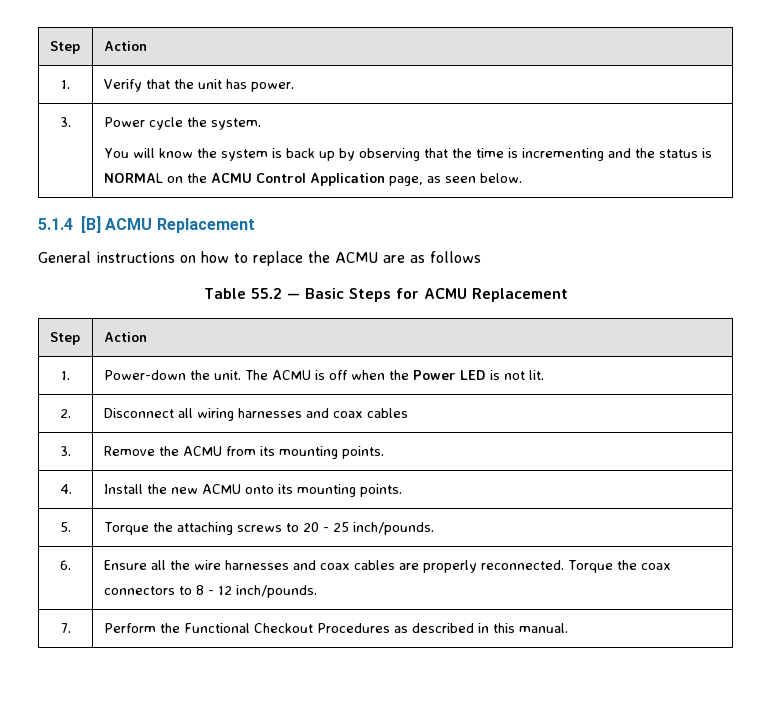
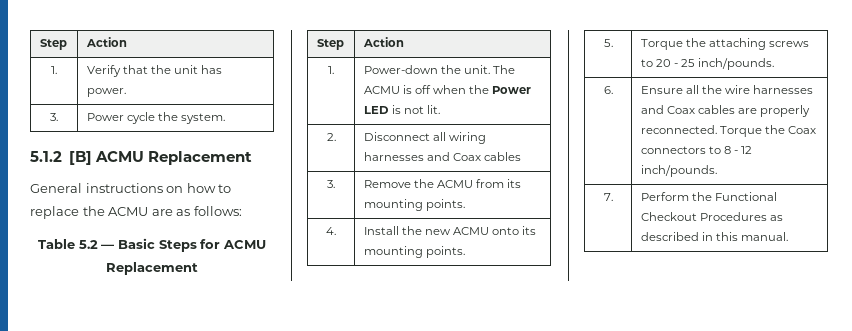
  3. | Power cycle the system.
- You will know the system is back up by observing that the time is incrementing and the status is NORMAL on the ACMU Control Application page, as seen below.
- 5.1.4 [B] ACMU Replacement
+ 5.1.2 [B] ACMU Replacement
- General instructions on how to replace the ACMU are as follows
+ General instructions on how to replace the ACMU are as follows:
- Table 55.2 — Basic Steps for ACMU Replacement
+ Table 5.2 — Basic Steps for ACMU Replacement
- 2. | Disconnect all wiring harnesses and coax cables
+ 2. | Disconnect all wiring harnesses and Coax cables
- 6. | Ensure all the wire harnesses and coax cables are properly reconnected. Torque the coax connectors to 8 - 12 inch/pounds.
+ 6. | Ensure all the wire harnesses and Coax cables are properly reconnected. Torque the Coax connectors to 8 - 12 inch/pounds.

